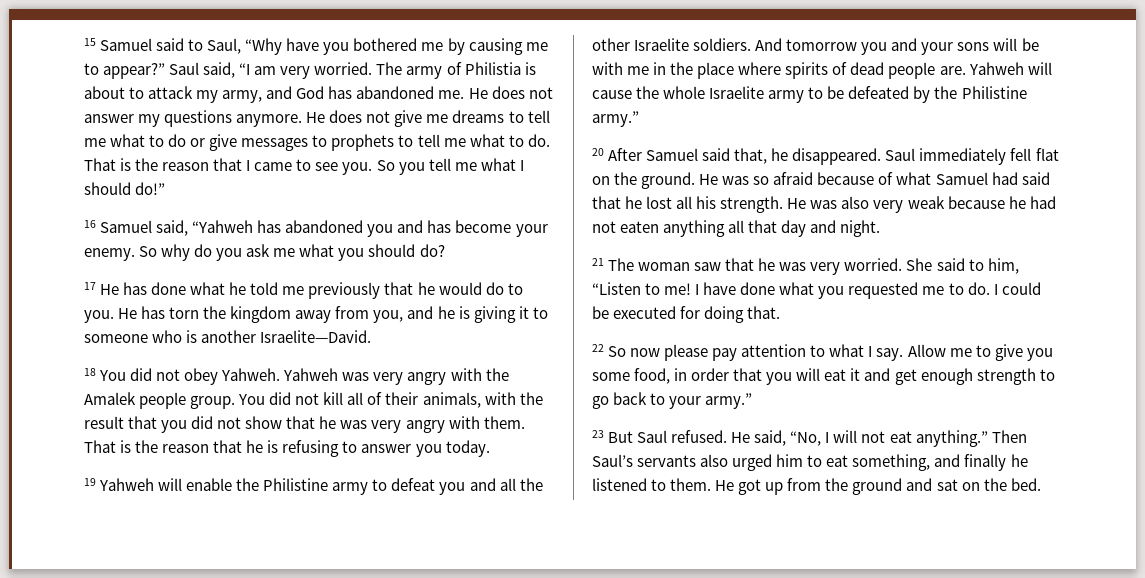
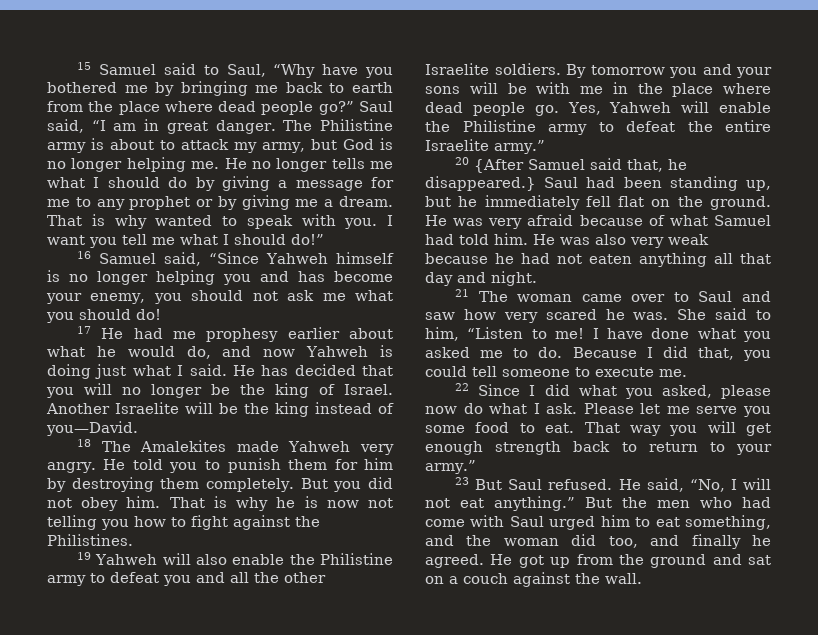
- 15 Samuel said to Saul, “Why have you bothered me by causing me to appear?” Saul said, “I am very worried. The army of Philistia is about to attack my army, and God has abandoned me. He does not answer my questions anymore. He does not give me dreams to tell me what to do or give messages to prophets to tell me what to do. That is the reason that I came to see you. So you tell me what I should do!”
+ 15 Samuel said to Saul, “Why have you bothered me by bringing me back to earth from the place where dead people go?” Saul said, “I am in great danger. The Philistine army is about to attack my army, but God is no longer helping me. He no longer tells me what I should do by giving a message for me to any prophet or by giving me a dream. That is why wanted to speak with you. I want you tell me what I should do!”
- 16 Samuel said, “Yahweh has abandoned you and has become your enemy. So why do you ask me what you should do?
+ 16 Samuel said, “Since Yahweh himself is no longer helping you and has become your enemy, you should not ask me what you should do!
- 17 He has done what he told me previously that he would do to you. He has torn the kingdom away from you, and he is giving it to someone who is another Israelite—David.
- 18 You did not obey Yahweh. Yahweh was very angry with the Amalek people group. You did not kill all of their animals, with the result that you did not show that he was very angry with them. That is the reason that he is refusing to answer you today.
+ 17 He had me prophesy earlier about what he would do, and now Yahweh is doing just what I said. He has decided that you will no longer be the king of Israel. Another Israelite will be the king instead of you—David.
+ 18 The Amalekites made Yahweh very angry. He told you to punish them for him by destroying them completely. But you did not obey him. That is why he is now not telling you how to fight against the Philistines.
- 19 Yahweh will enable the Philistine army to defeat you and all the other Israelite soldiers.
+ 19 Yahweh will also enable the Philistine army to defeat you and all the other Israelite soldiers.
- And tomorrow you and your sons will be with me in the place where spirits of dead people are. Yahweh will cause the whole Israelite army to be defeated by the Philistine army.”
+ By tomorrow you and your sons will be with me in the place where dead people go. Yes, Yahweh will enable the Philistine army to defeat the entire Israelite army.”
- 20 After Samuel said that, he disappeared. Saul immediately fell flat on the ground.
+ 20 {After Samuel said that, he disappeared.} Saul had been standing up, but he immediately fell flat on the ground.
- He was so afraid because of what Samuel had said that he lost all his strength.
+ He was very afraid because of what Samuel had told him.
- 21 The woman saw that he was very worried.
+ 21 The woman came over to Saul and saw how very scared he was.
- I have done what you requested me to do.
+ I have done what you asked me to do.
- I could be executed for doing that.
- 22 So now please pay attention to what I say. Allow me to give you some food, in order that you will eat it and get enough strength to go back to your army.”
+ Because I did that, you could tell someone to execute me.
+ 22 Since I did what you asked, please now do what I ask. Please let me serve you some food to eat. That way you will get enough strength back to return to your army.”
- Then Saul’s servants also urged him to eat something, and finally he listened to them.
+ But the men who had come with Saul urged him to eat something, and the woman did too, and finally he agreed.
- He got up from the ground and sat on the bed.
+ He got up from the ground and sat on a couch against the wall.

